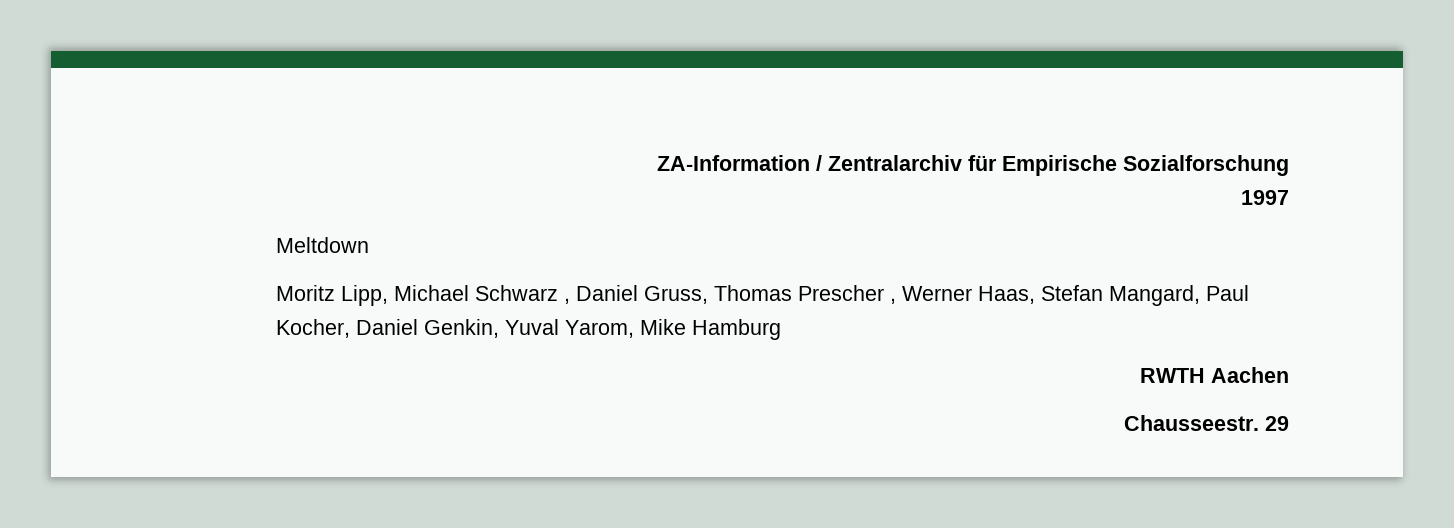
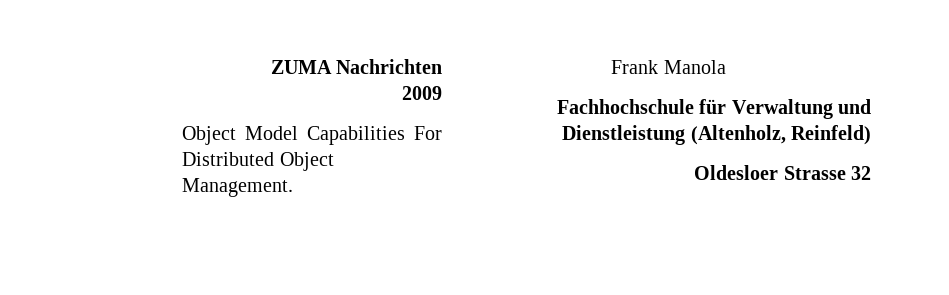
- ZA-Information / Zentralarchiv für Empirische Sozialforschung
- 1997
- Meltdown
- Moritz Lipp, Michael Schwarz , Daniel Gruss, Thomas Prescher , Werner Haas, Stefan Mangard, Paul Kocher, Daniel Genkin, Yuval Yarom, Mike Hamburg
- RWTH Aachen
- Chausseestr. 29
+ ZUMA Nachrichten
+ 2009
+ Object Model Capabilities For Distributed Object Management.
+ Frank Manola
+ Fachhochschule für Verwaltung und Dienstleistung (Altenholz, Reinfeld)
+ Oldesloer Strasse 32

